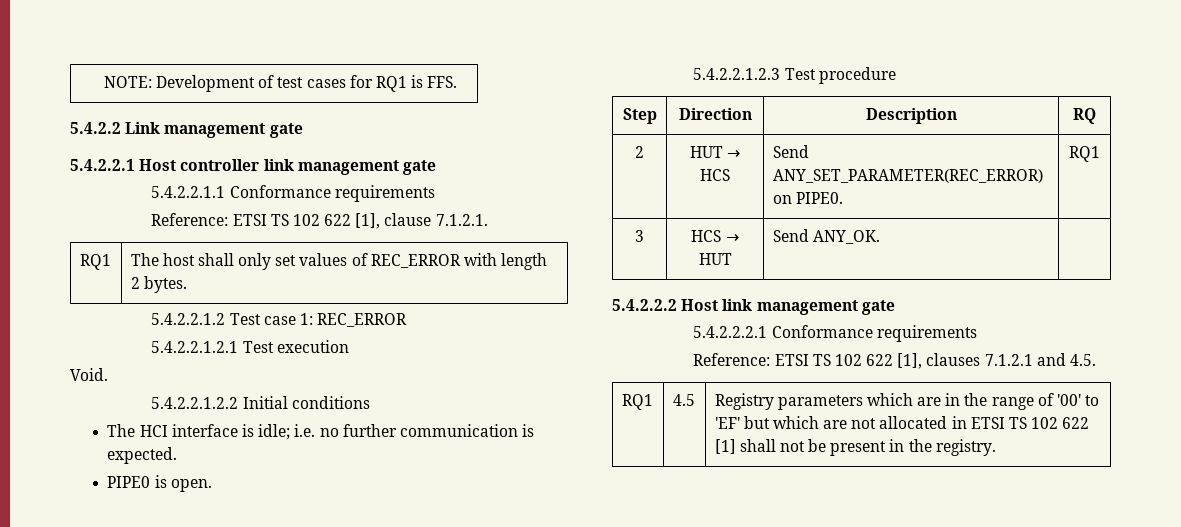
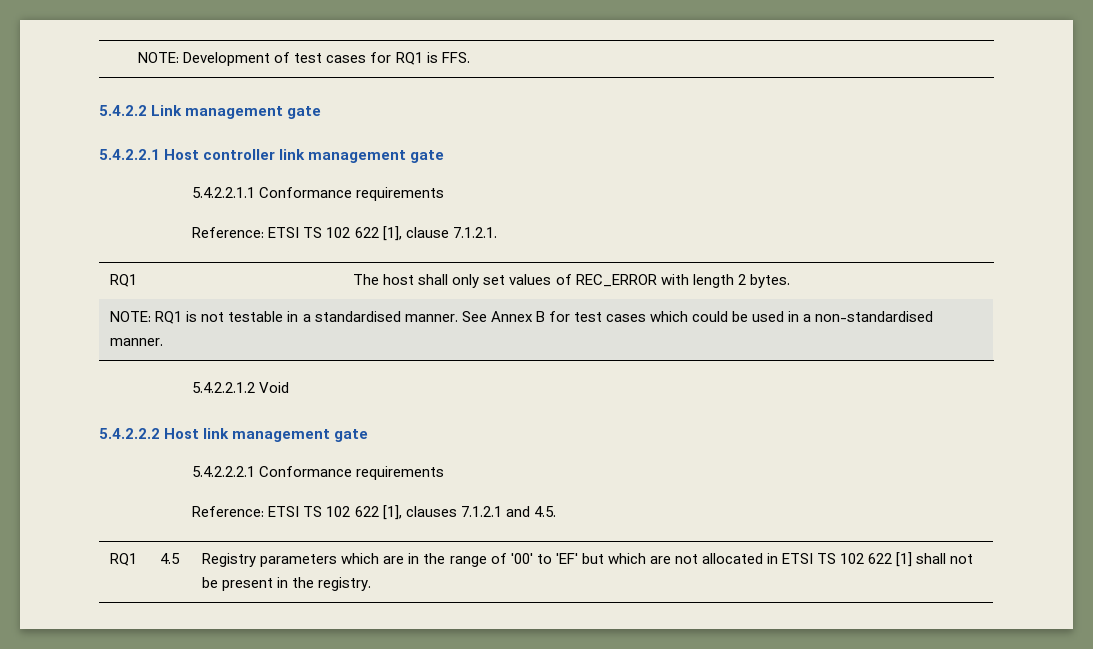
- 5.4.2.2.1.2 Test case 1: REC_ERROR
- 5.4.2.2.1.2.1 Test execution
- Void.
- 5.4.2.2.1.2.2 Initial conditions
- The HCI interface is idle; i.e. no further communication is expected.
- PIPE0 is open.
- 5.4.2.2.1.2.3 Test procedure
- Step | Direction | Description | RQ
- 2 | HUT → HCS | Send ANY_SET_PARAMETER(REC_ERROR) on PIPE0. | RQ1
- 3 | HCS → HUT | Send ANY_OK. |
+ NOTE: RQ1 is not testable in a standardised manner. See Annex B for test cases which could be used in a non-standardised manner.
+ 5.4.2.2.1.2 Void

